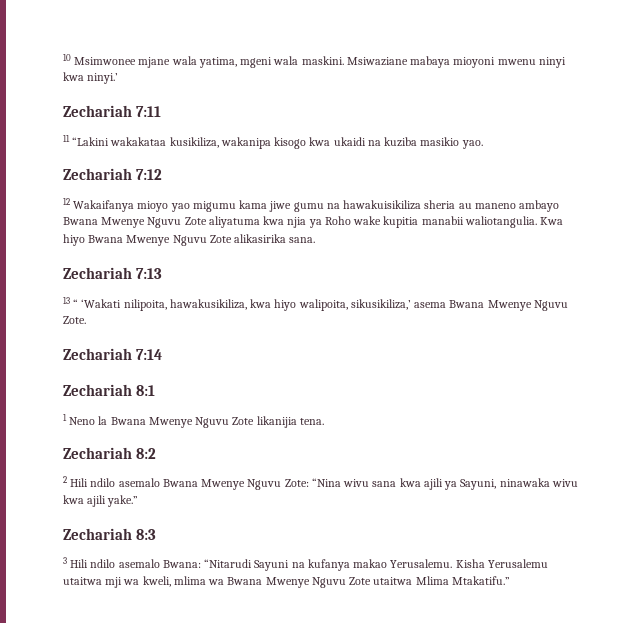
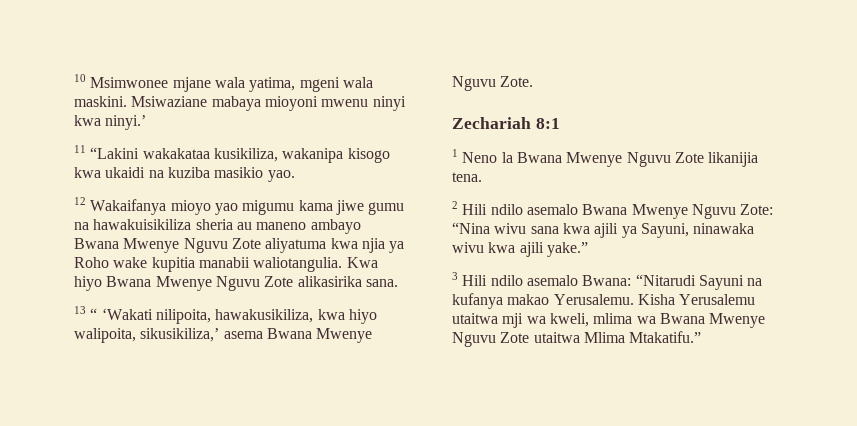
- Zechariah 7:11
- Zechariah 7:12
- Zechariah 7:13
- Zechariah 7:14
- Zechariah 8:2
- Zechariah 8:3

